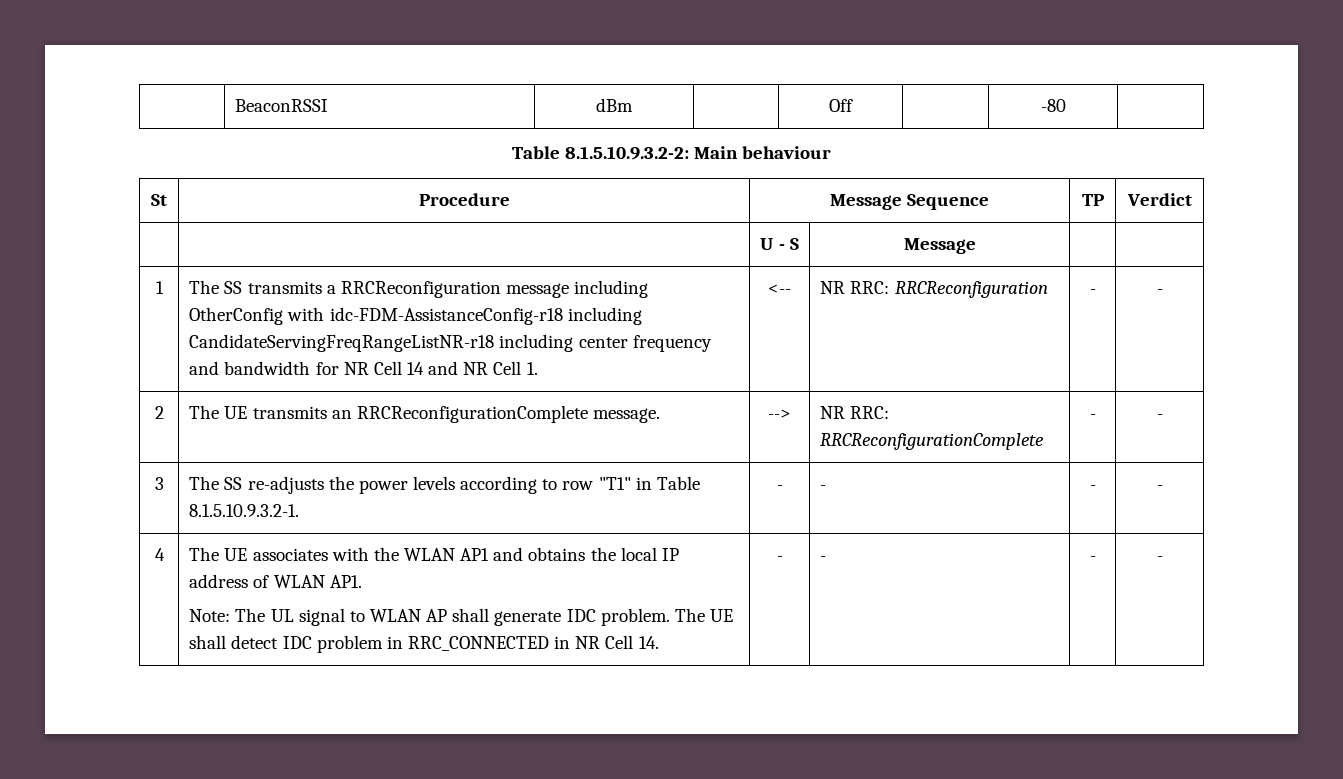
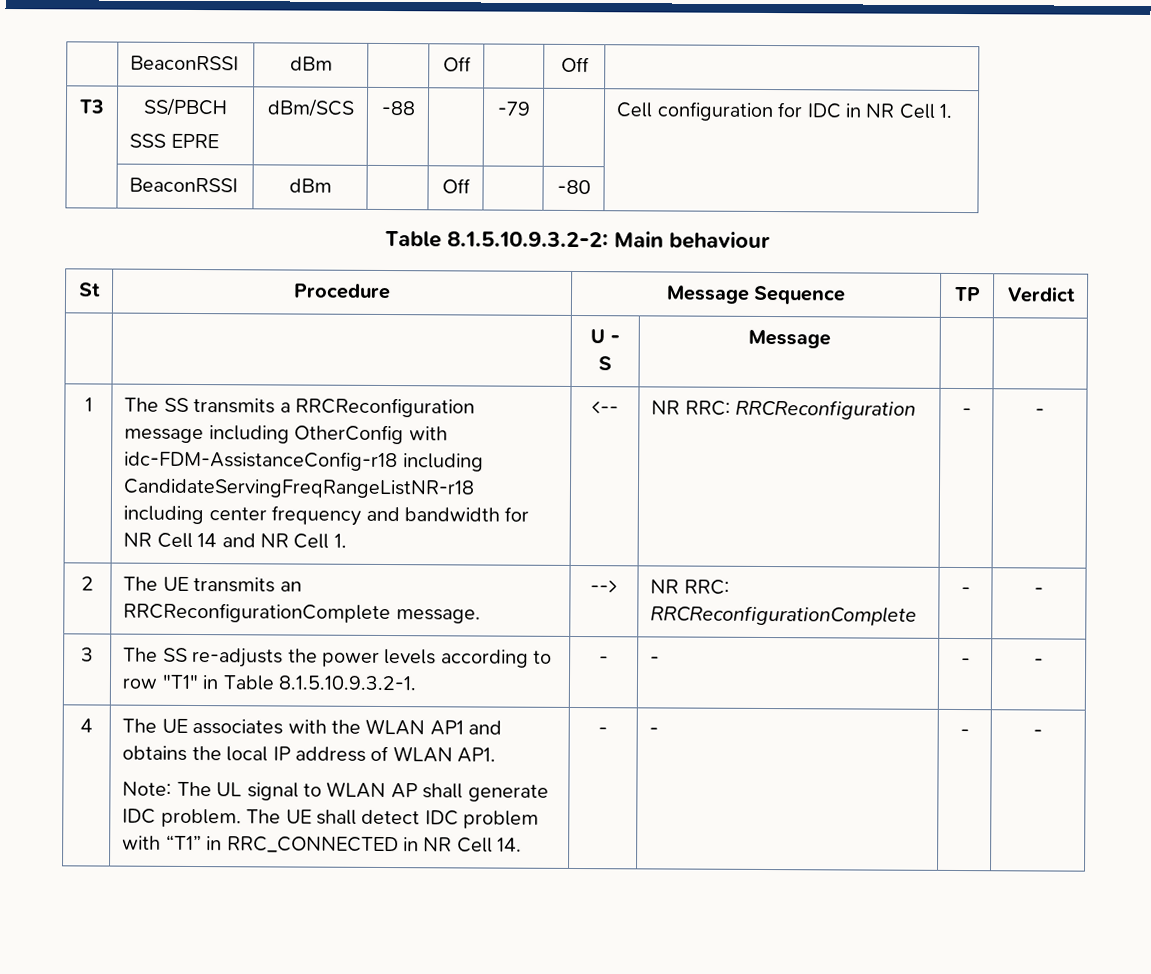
+ | BeaconRSSI | dBm | | Off | | Off |
+ T3 | SS/PBCH
+ SSS EPRE | dBm/SCS | -88 | | -79 | | Cell configuration for IDC in NR Cell 1.
- The UE shall detect IDC problem in RRC_CONNECTED in NR Cell 14.
+ The UE shall detect IDC problem with “T1” in RRC_CONNECTED in NR Cell 14.

